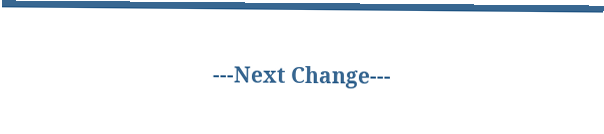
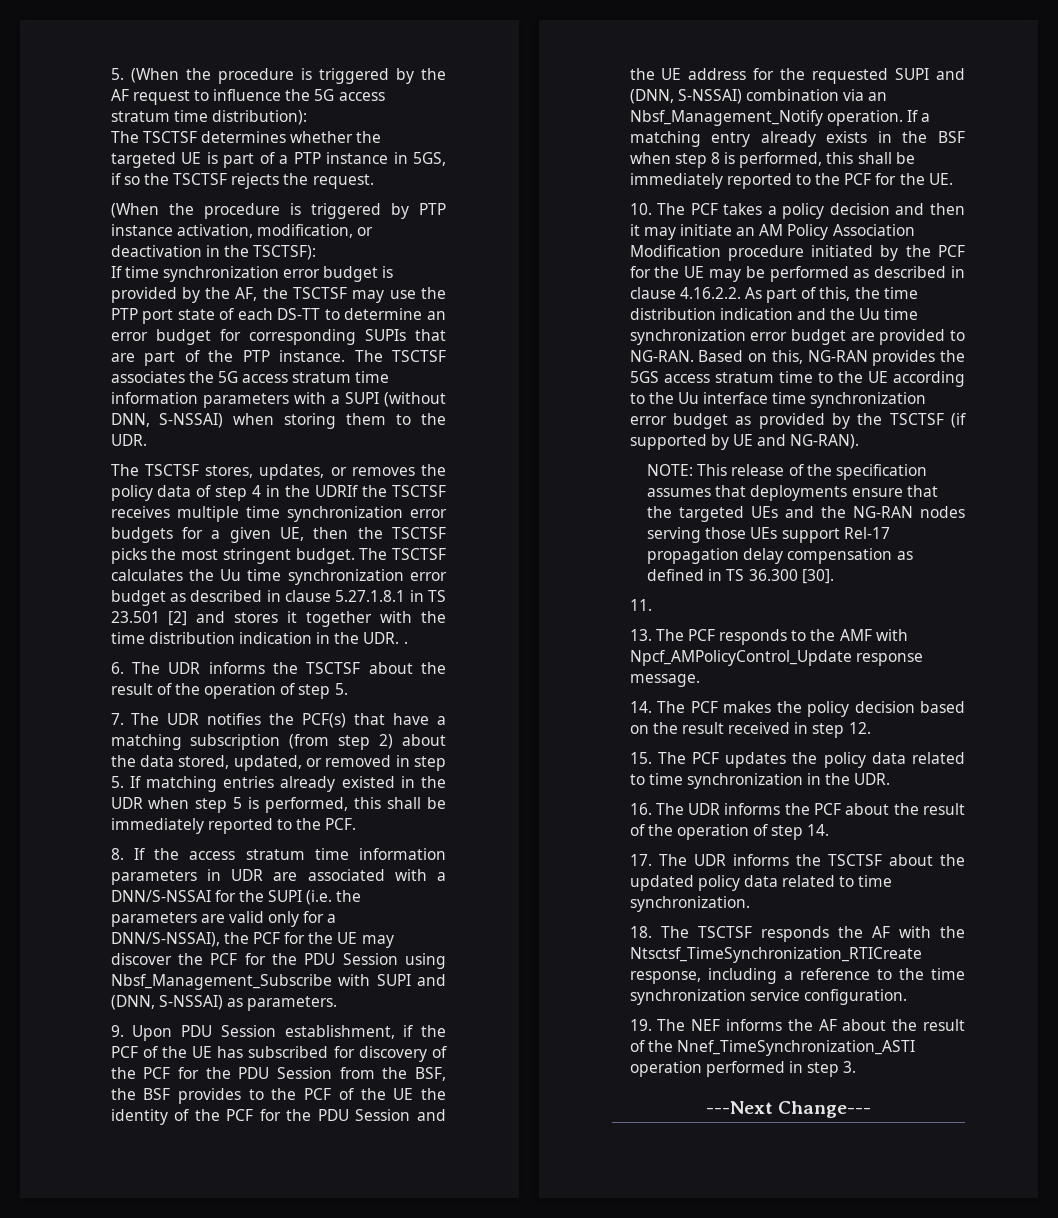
+ 5. (When the procedure is triggered by the AF request to influence the 5G access stratum time distribution):
+ The TSCTSF determines whether the targeted UE is part of a PTP instance in 5GS, if so the TSCTSF rejects the request.
+ (When the procedure is triggered by PTP instance activation, modification, or deactivation in the TSCTSF):
+ If time synchronization error budget is provided by the AF, the TSCTSF may use the PTP port state of each DS-TT to determine an error budget for corresponding SUPIs that are part of the PTP instance. The TSCTSF associates the 5G access stratum time information parameters with a SUPI (without DNN, S-NSSAI) when storing them to the UDR.
+ The TSCTSF stores, updates, or removes the policy data of step 4 in the UDRIf the TSCTSF receives multiple time synchronization error budgets for a given UE, then the TSCTSF picks the most stringent budget. The TSCTSF calculates the Uu time synchronization error budget as described in clause 5.27.1.8.1 in TS 23.501 [2] and stores it together with the time distribution indication in the UDR. .
+ 6. The UDR informs the TSCTSF about the result of the operation of step 5.
+ 7. The UDR notifies the PCF(s) that have a matching subscription (from step 2) about the data stored, updated, or removed in step 5. If matching entries already existed in the UDR when step 5 is performed, this shall be immediately reported to the PCF.
+ 8. If the access stratum time information parameters in UDR are associated with a DNN/S-NSSAI for the SUPI (i.e. the parameters are valid only for a DNN/S-NSSAI), the PCF for the UE may discover the PCF for the PDU Session using Nbsf_Management_Subscribe with SUPI and (DNN, S-NSSAI) as parameters.
+ 9. Upon PDU Session establishment, if the PCF of the UE has subscribed for discovery of the PCF for the PDU Session from the BSF, the BSF provides to the PCF of the UE the identity of the PCF for the PDU Session and the UE address for the requested SUPI and (DNN, S-NSSAI) combination via an Nbsf_Management_Notify operation. If a matching entry already exists in the BSF when step 8 is performed, this shall be immediately reported to the PCF for the UE.
+ 10. The PCF takes a policy decision and then it may initiate an AM Policy Association Modification procedure initiated by the PCF for the UE may be performed as described in clause 4.16.2.2. As part of this, the time distribution indication and the Uu time synchronization error budget are provided to NG-RAN. Based on this, NG-RAN provides the 5GS access stratum time to the UE according to the Uu interface time synchronization error budget as provided by the TSCTSF (if supported by UE and NG-RAN).
+ NOTE: This release of the specification assumes that deployments ensure that the targeted UEs and the NG-RAN nodes serving those UEs support Rel-17 propagation delay compensation as defined in TS 36.300 [30].
+ 11.
+ 13. The PCF responds to the AMF with Npcf_AMPolicyControl_Update response message.
+ 14. The PCF makes the policy decision based on the result received in step 12.
+ 15. The PCF updates the policy data related to time synchronization in the UDR.
+ 16. The UDR informs the PCF about the result of the operation of step 14.
+ 17. The UDR informs the TSCTSF about the updated policy data related to time synchronization.
+ 18. The TSCTSF responds the AF with the Ntsctsf_TimeSynchronization_RTICreate response, including a reference to the time synchronization service configuration.
+ 19. The NEF informs the AF about the result of the Nnef_TimeSynchronization_ASTI operation performed in step 3.

